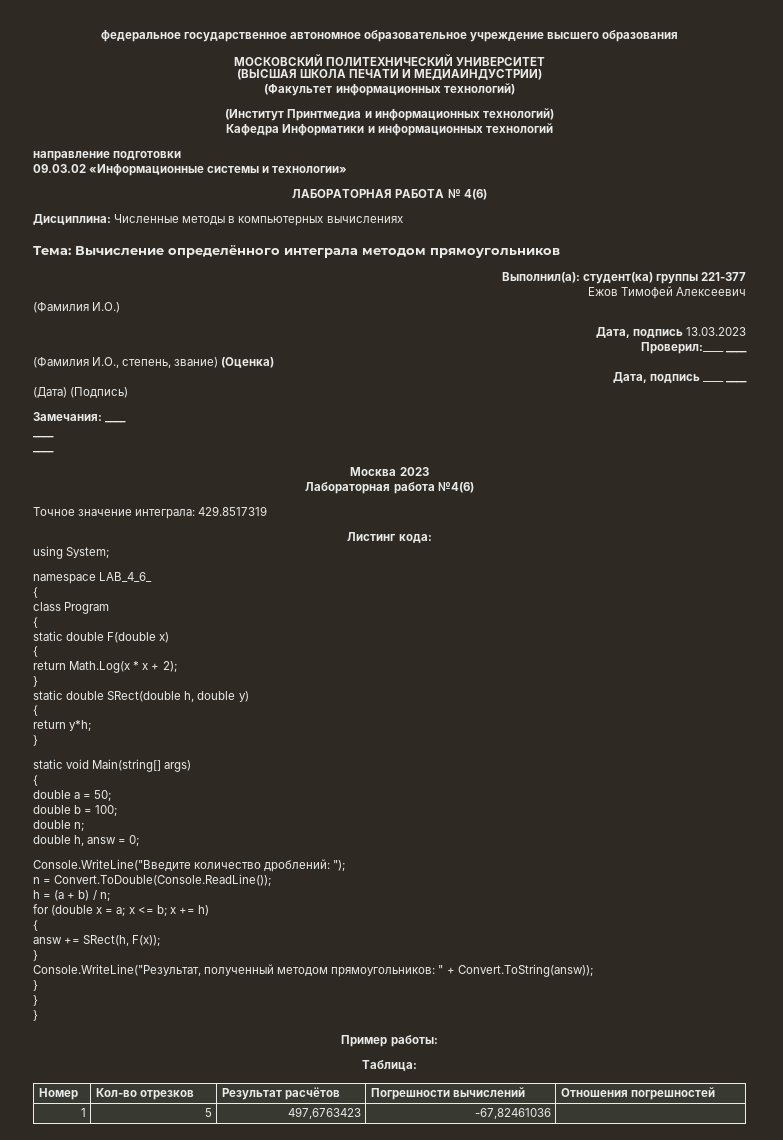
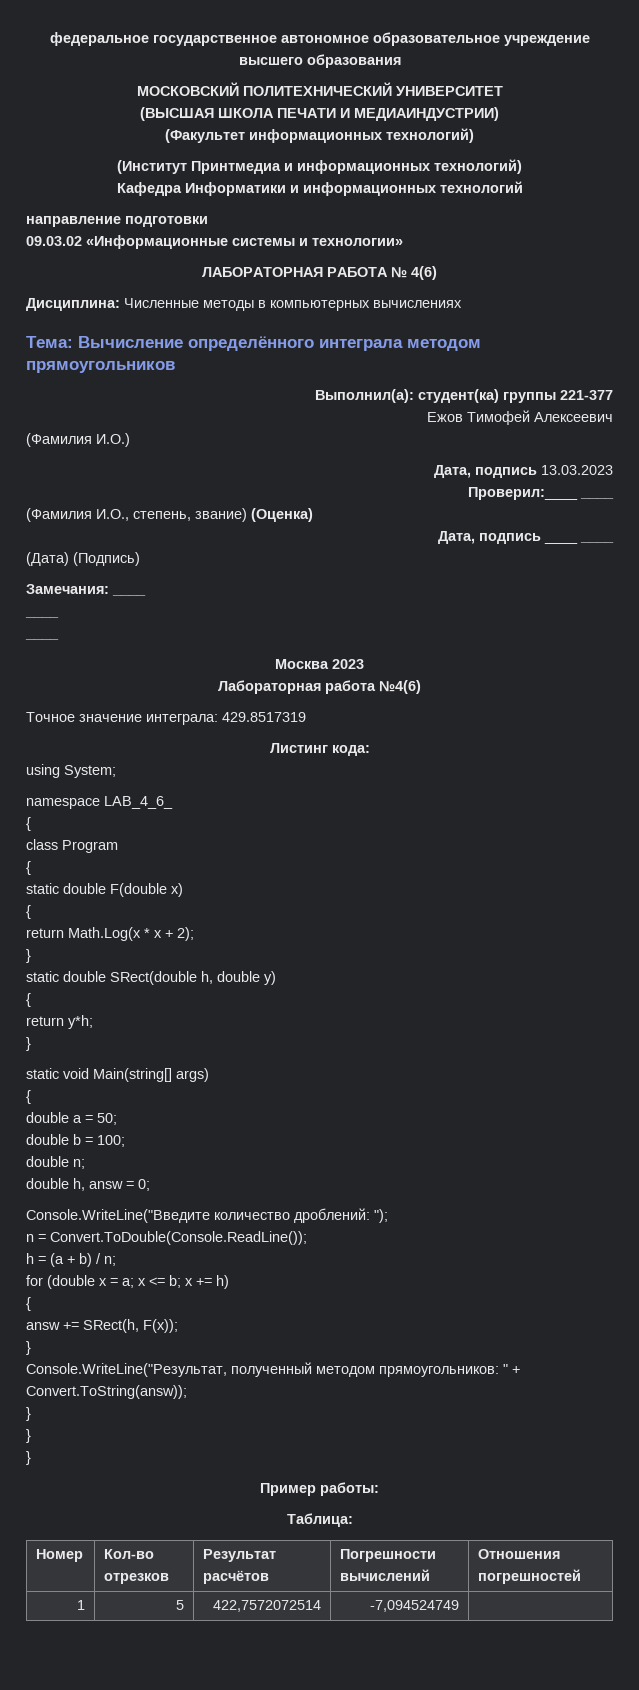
- 1 | 5 | 497,6763423 | -67,82461036 |
+ 1 | 5 | 422,7572072514 | -7,094524749 |

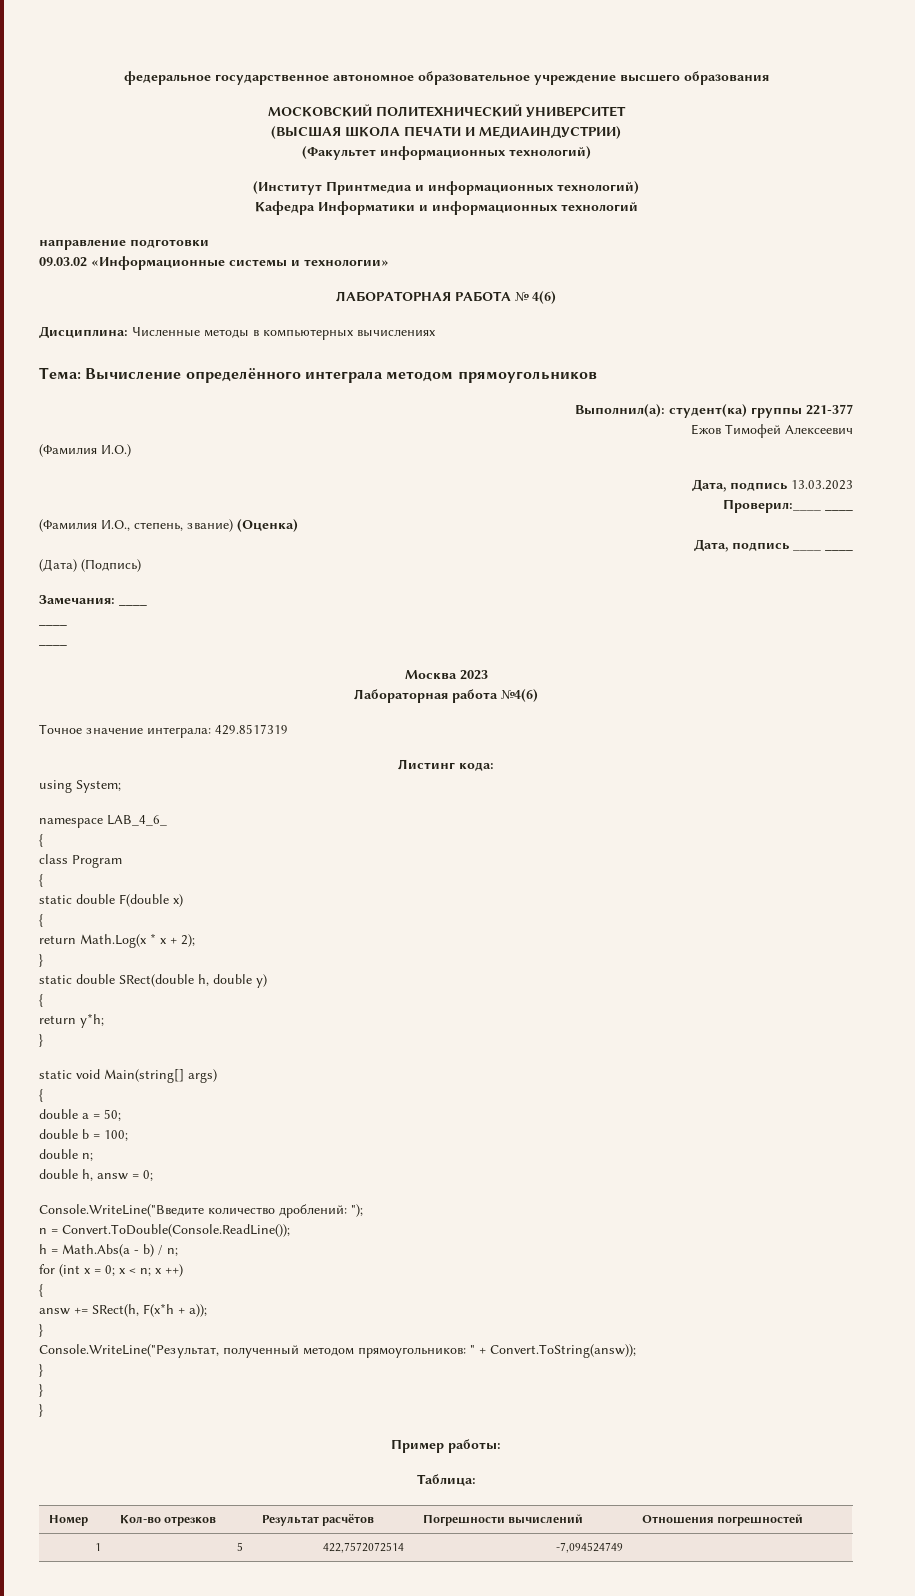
- h = (a + b) / n;
+ h = Math.Abs(a - b) / n;
- for (double x = a; x <= b; x += h)
+ for (int x = 0; x < n; x ++)
- answ += SRect(h, F(x));
+ answ += SRect(h, F(x*h + a));

